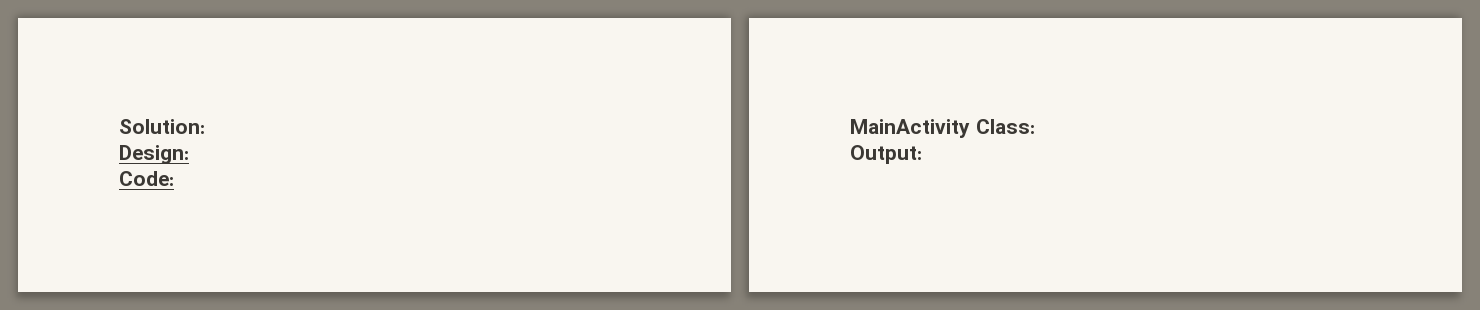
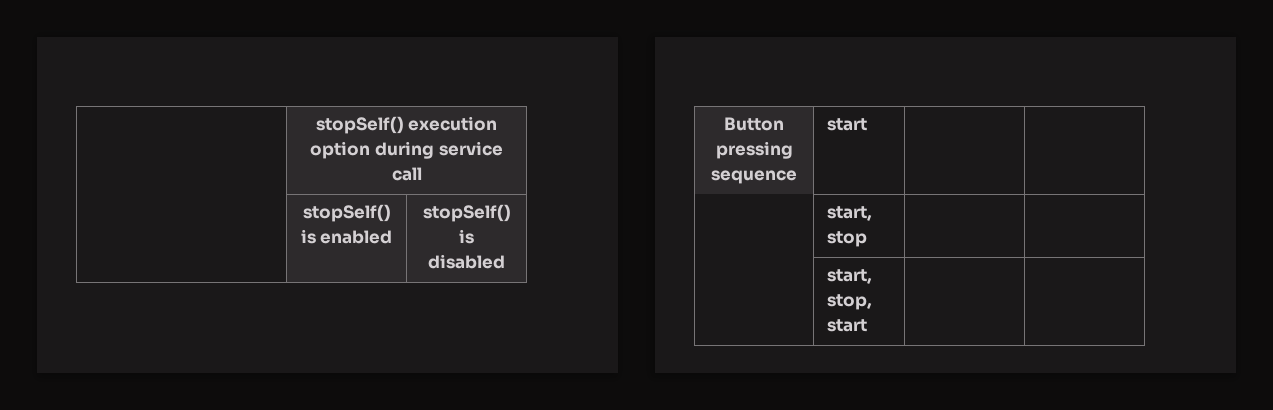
- Solution:
- Design:
- Code:
- MainActivity Class:
- Output:
+ | stopSelf() execution option during service call
+ | stopSelf() is enabled | stopSelf() is disabled
+ Button pressing sequence | start | |
+ | start, stop | |
+ | start, stop, start | |

